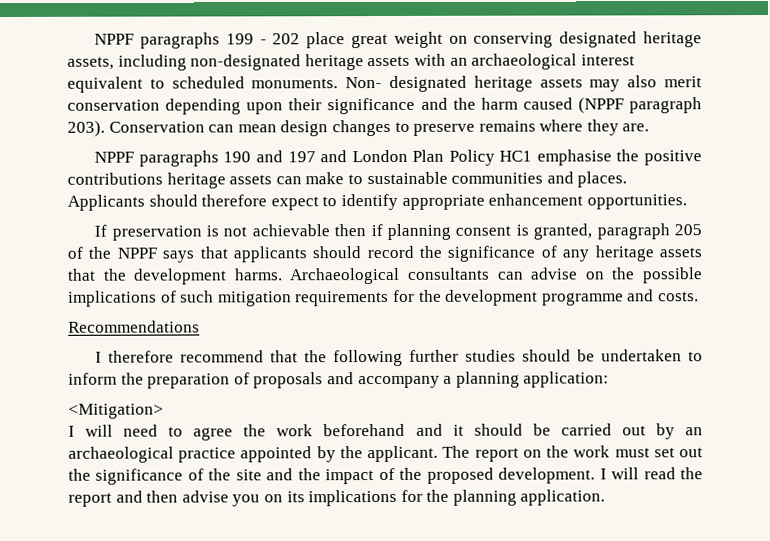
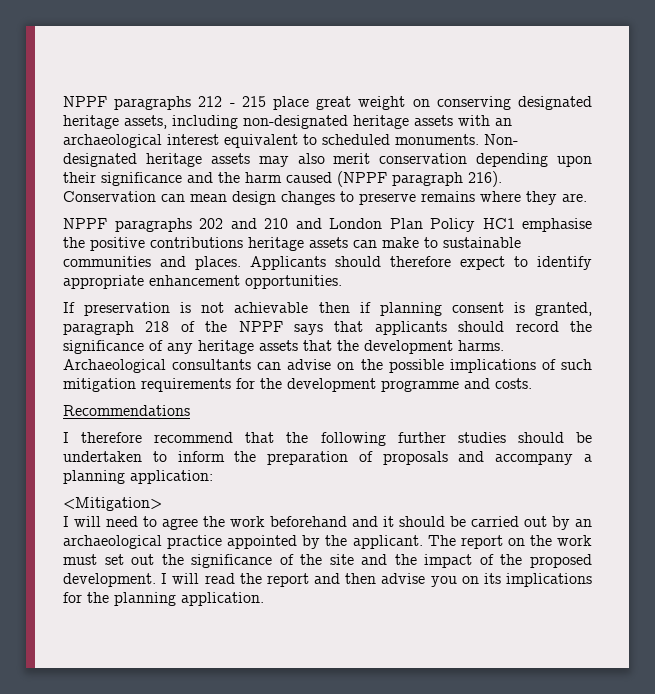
- NPPF paragraphs 199 - 202 place great weight on conserving designated heritage assets, including non-designated heritage assets with an archaeological interest equivalent to scheduled monuments.
+ NPPF paragraphs 212 - 215 place great weight on conserving designated heritage assets, including non-designated heritage assets with an archaeological interest equivalent to scheduled monuments.
- Non- designated heritage assets may also merit conservation depending upon their significance and the harm caused (NPPF paragraph 203).
+ Non- designated heritage assets may also merit conservation depending upon their significance and the harm caused (NPPF paragraph 216).
- NPPF paragraphs 190 and 197 and London Plan Policy HC1 emphasise the positive contributions heritage assets can make to sustainable communities and places.
+ NPPF paragraphs 202 and 210 and London Plan Policy HC1 emphasise the positive contributions heritage assets can make to sustainable communities and places.
- If preservation is not achievable then if planning consent is granted, paragraph 205 of the NPPF says that applicants should record the significance of any heritage assets that the development harms.
+ If preservation is not achievable then if planning consent is granted, paragraph 218 of the NPPF says that applicants should record the significance of any heritage assets that the development harms.

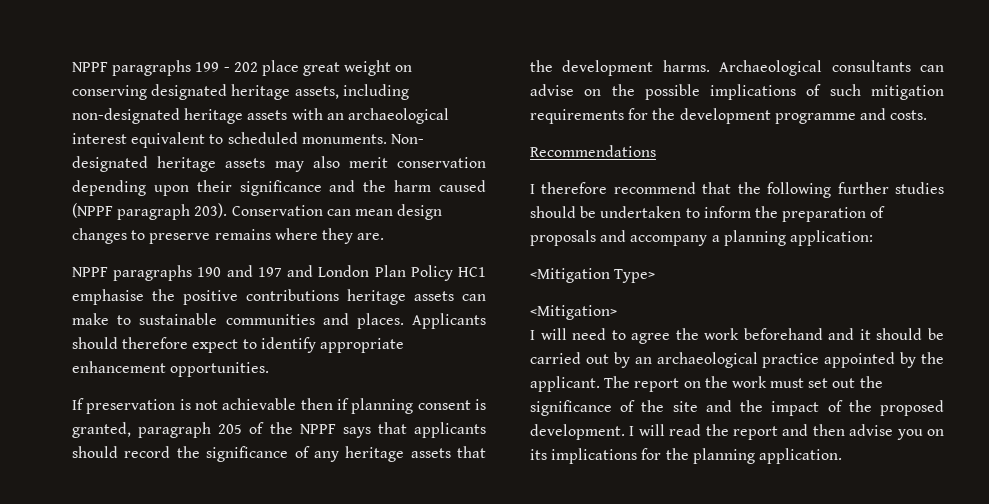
- NPPF paragraphs 212 - 215 place great weight on conserving designated heritage assets, including non-designated heritage assets with an archaeological interest equivalent to scheduled monuments.
+ NPPF paragraphs 199 - 202 place great weight on conserving designated heritage assets, including non-designated heritage assets with an archaeological interest equivalent to scheduled monuments.
- Non- designated heritage assets may also merit conservation depending upon their significance and the harm caused (NPPF paragraph 216).
+ Non- designated heritage assets may also merit conservation depending upon their significance and the harm caused (NPPF paragraph 203).
- NPPF paragraphs 202 and 210 and London Plan Policy HC1 emphasise the positive contributions heritage assets can make to sustainable communities and places.
+ NPPF paragraphs 190 and 197 and London Plan Policy HC1 emphasise the positive contributions heritage assets can make to sustainable communities and places.
- If preservation is not achievable then if planning consent is granted, paragraph 218 of the NPPF says that applicants should record the significance of any heritage assets that the development harms.
+ If preservation is not achievable then if planning consent is granted, paragraph 205 of the NPPF says that applicants should record the significance of any heritage assets that the development harms.
+ <Mitigation Type>

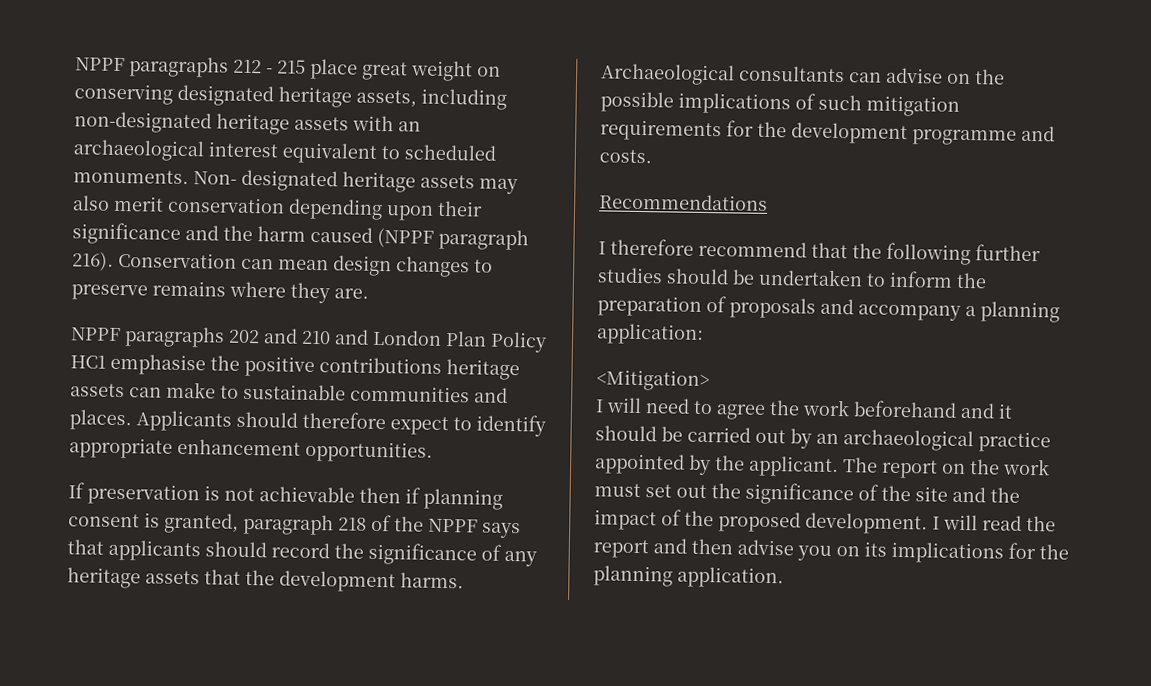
- NPPF paragraphs 199 - 202 place great weight on conserving designated heritage assets, including non-designated heritage assets with an archaeological interest equivalent to scheduled monuments.
+ NPPF paragraphs 212 - 215 place great weight on conserving designated heritage assets, including non-designated heritage assets with an archaeological interest equivalent to scheduled monuments.
- Non- designated heritage assets may also merit conservation depending upon their significance and the harm caused (NPPF paragraph 203).
+ Non- designated heritage assets may also merit conservation depending upon their significance and the harm caused (NPPF paragraph 216).
- NPPF paragraphs 190 and 197 and London Plan Policy HC1 emphasise the positive contributions heritage assets can make to sustainable communities and places.
+ NPPF paragraphs 202 and 210 and London Plan Policy HC1 emphasise the positive contributions heritage assets can make to sustainable communities and places.
- If preservation is not achievable then if planning consent is granted, paragraph 205 of the NPPF says that applicants should record the significance of any heritage assets that the development harms.
+ If preservation is not achievable then if planning consent is granted, paragraph 218 of the NPPF says that applicants should record the significance of any heritage assets that the development harms.
- <Mitigation Type>

